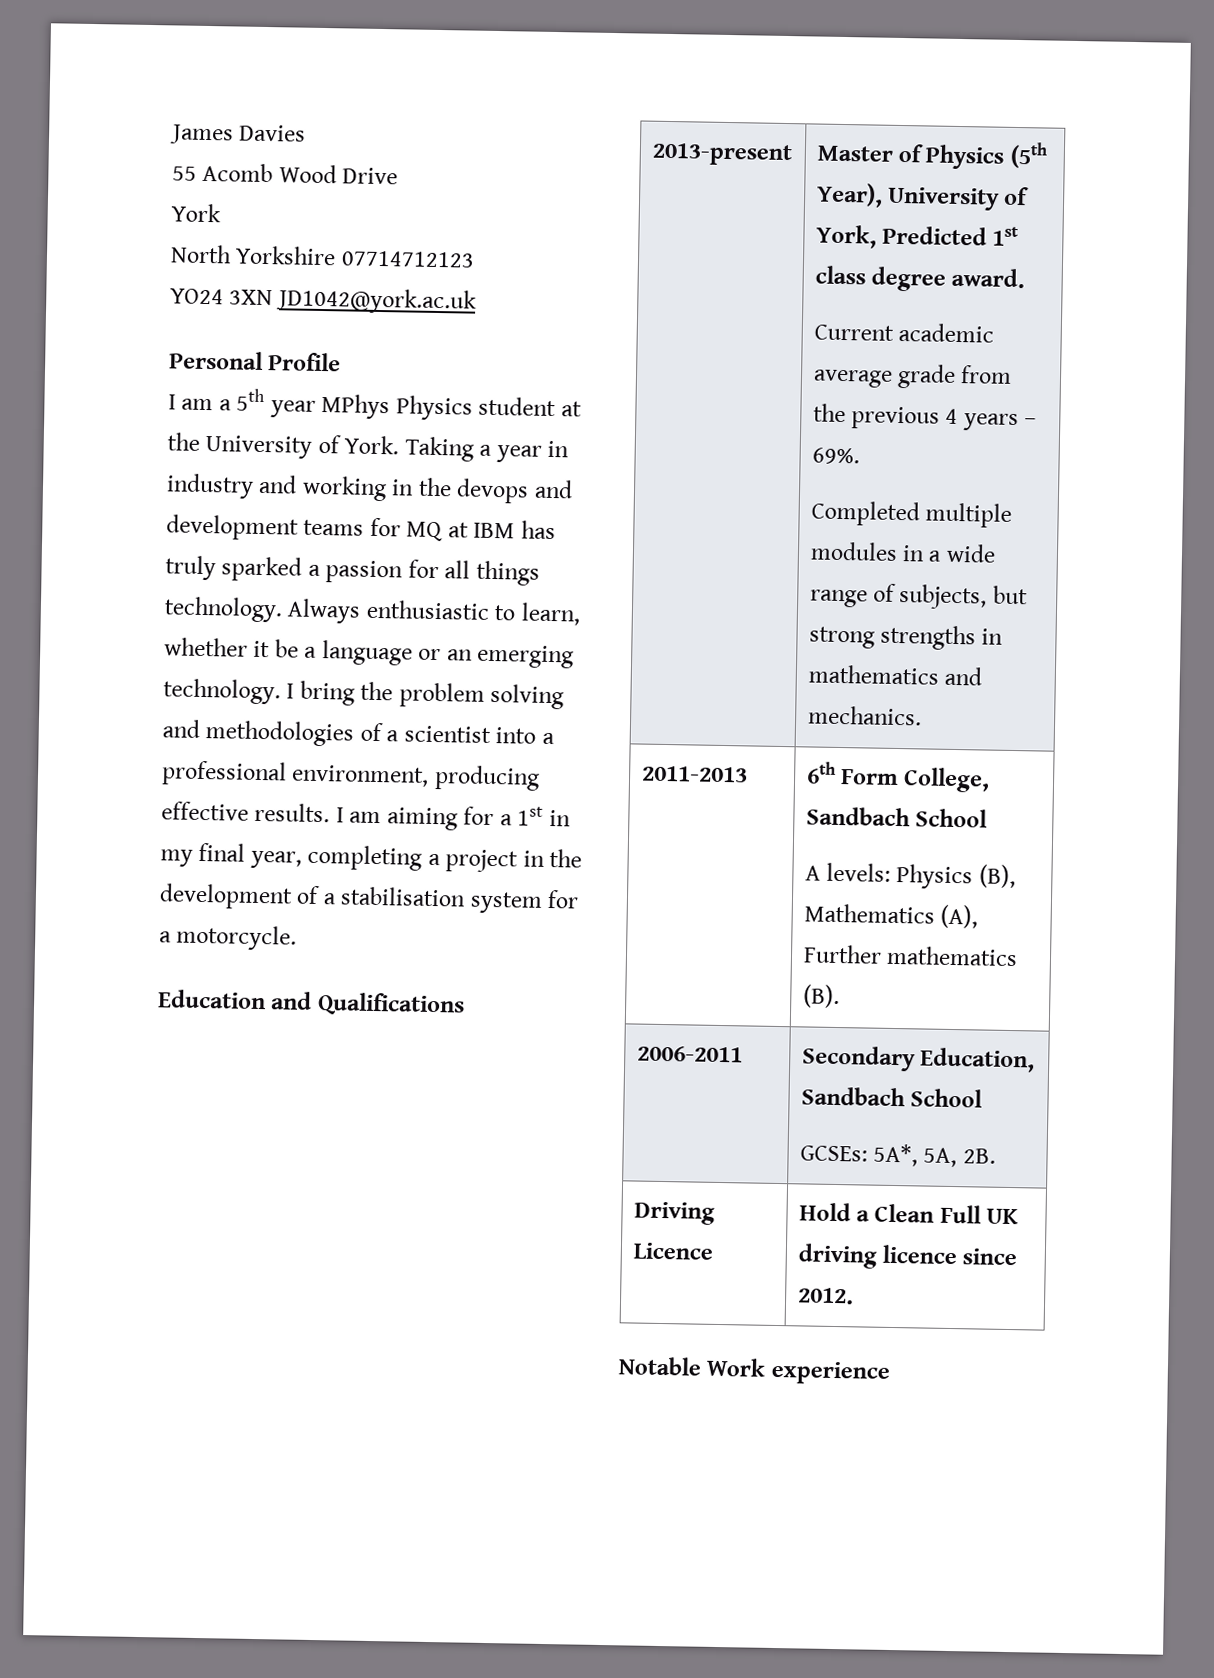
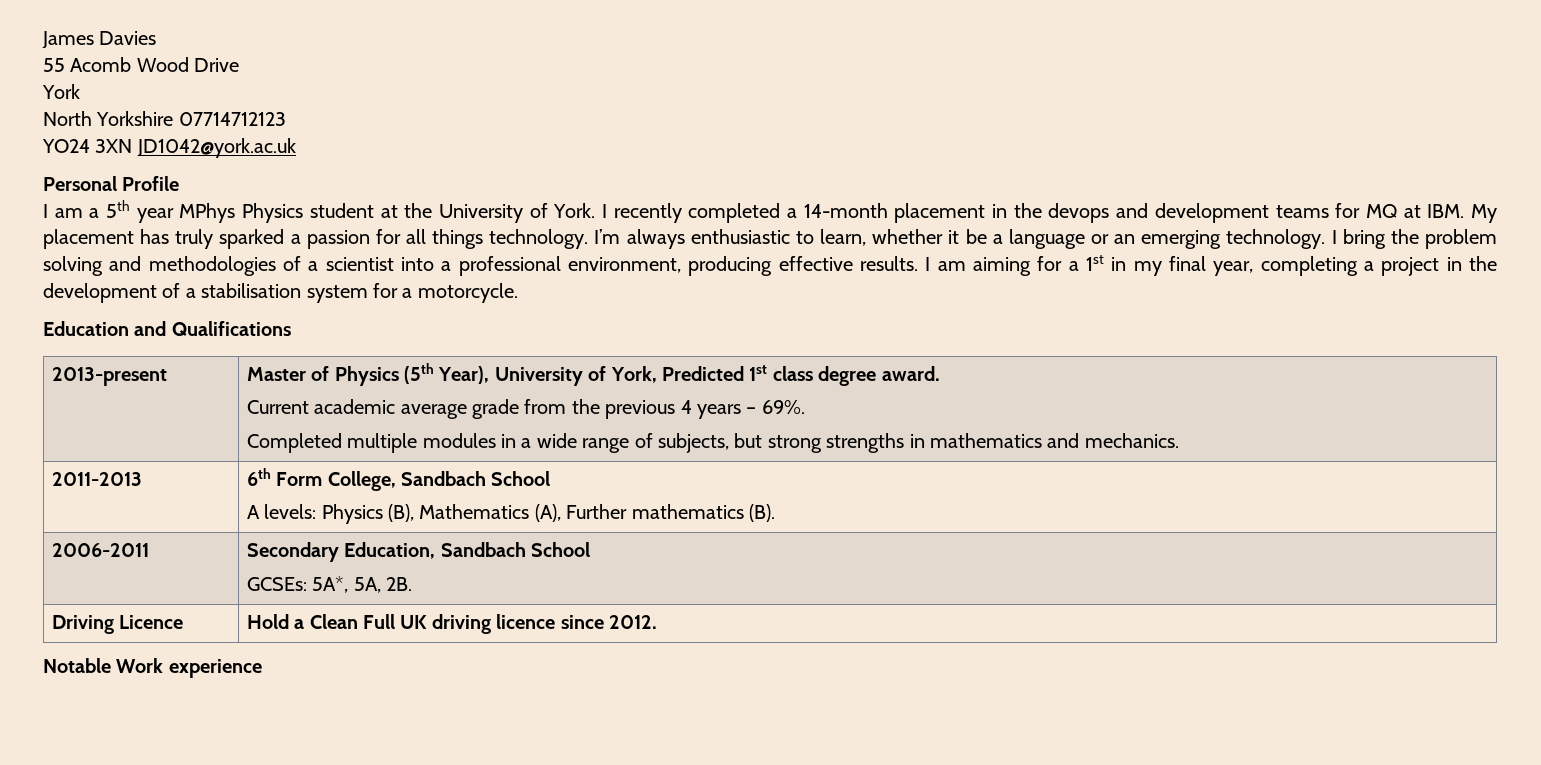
- Taking a year in industry and working in the devops and development teams for MQ at IBM has truly sparked a passion for all things technology.
+ I recently completed a 14-month placement in the devops and development teams for MQ at IBM. My placement has truly sparked a passion for all things technology.
- Always enthusiastic to learn, whether it be a language or an emerging technology.
+ I’m always enthusiastic to learn, whether it be a language or an emerging technology.

